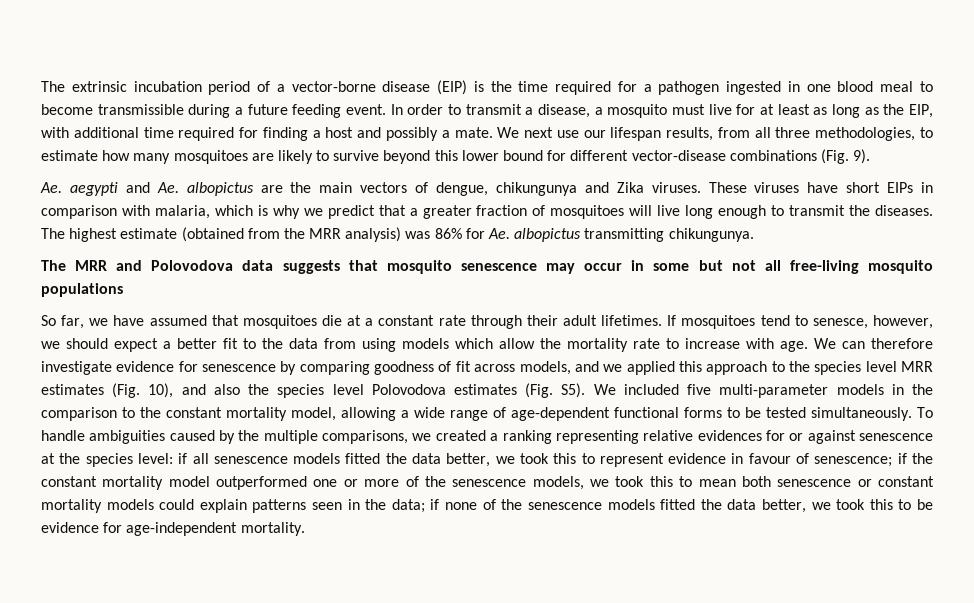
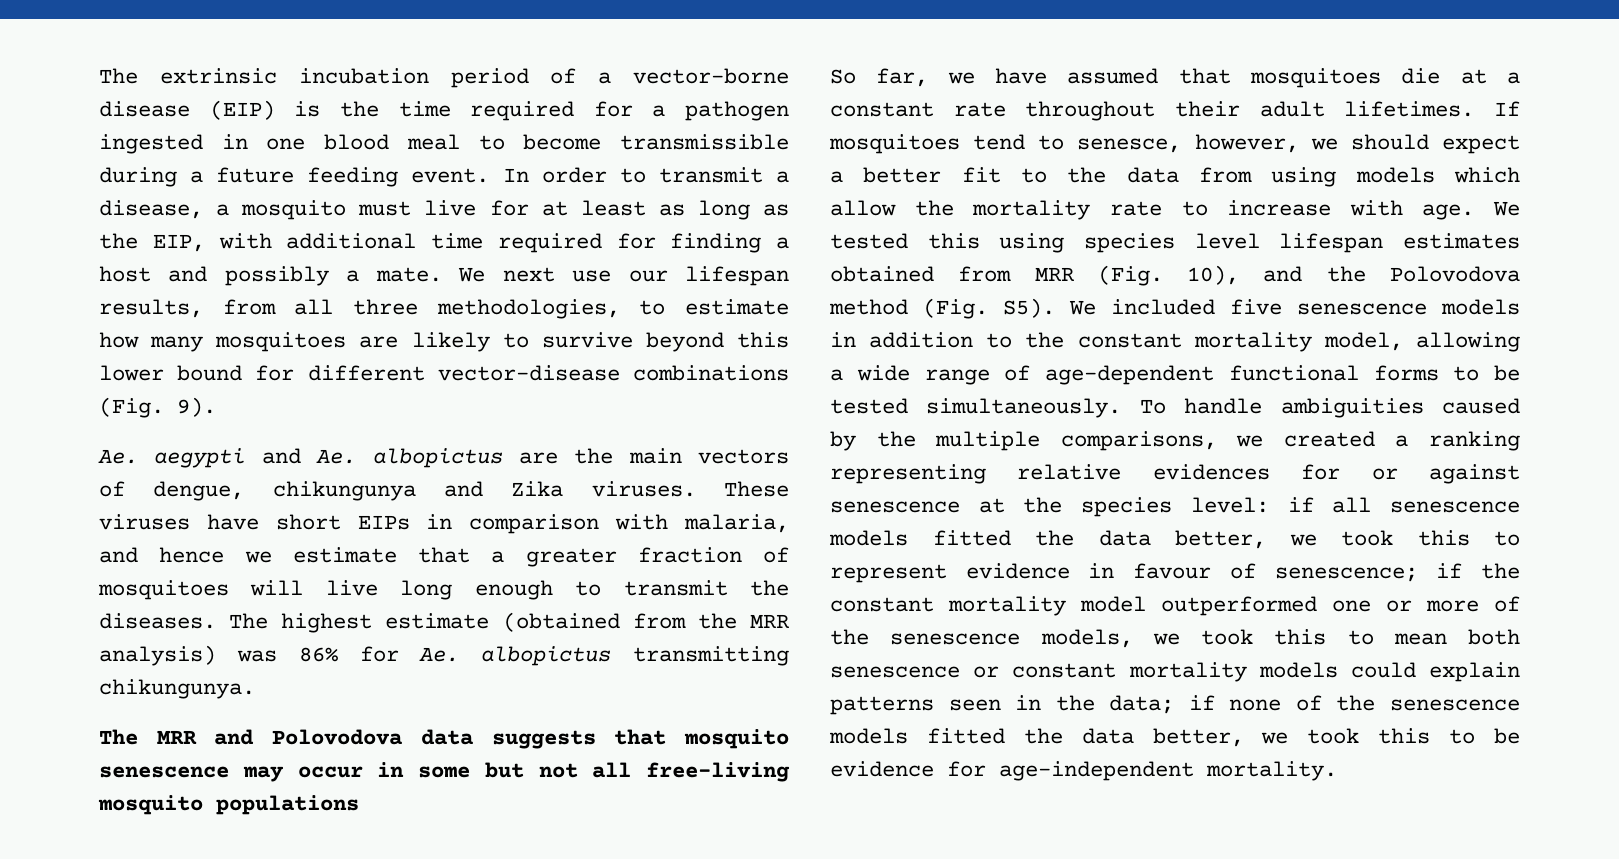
- These viruses have short EIPs in comparison with malaria, which is why we predict that a greater fraction of mosquitoes will live long enough to transmit the diseases.
+ These viruses have short EIPs in comparison with malaria, and hence we estimate that a greater fraction of mosquitoes will live long enough to transmit the diseases.
- So far, we have assumed that mosquitoes die at a constant rate through their adult lifetimes.
+ So far, we have assumed that mosquitoes die at a constant rate throughout their adult lifetimes.
- We can therefore investigate evidence for senescence by comparing goodness of fit across models, and we applied this approach to the species level MRR estimates (Fig. 10), and also the species level Polovodova estimates (Fig. S5). We included five multi-parameter models in the comparison to the constant mortality model, allowing a wide range of age-dependent functional forms to be tested simultaneously.
+ We tested this using species level lifespan estimates obtained from MRR (Fig. 10), and the Polovodova method (Fig. S5). We included five senescence models in addition to the constant mortality model, allowing a wide range of age-dependent functional forms to be tested simultaneously.

